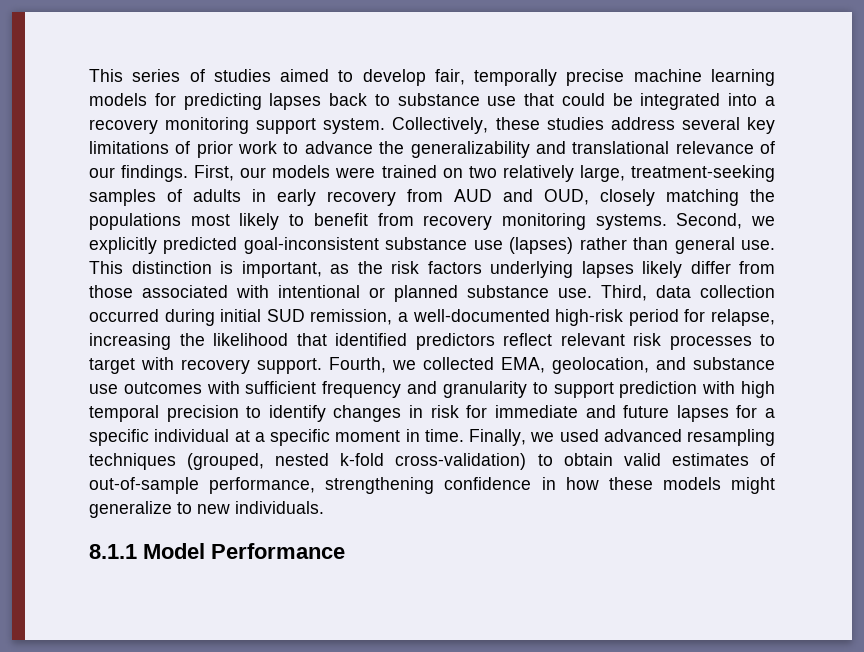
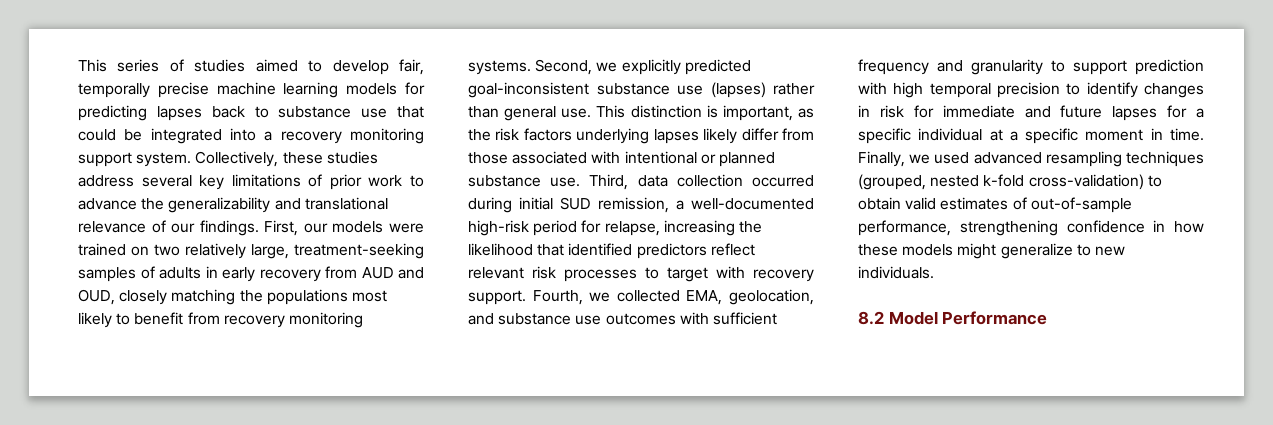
- 8.1.1 Model Performance
+ 8.2 Model Performance

